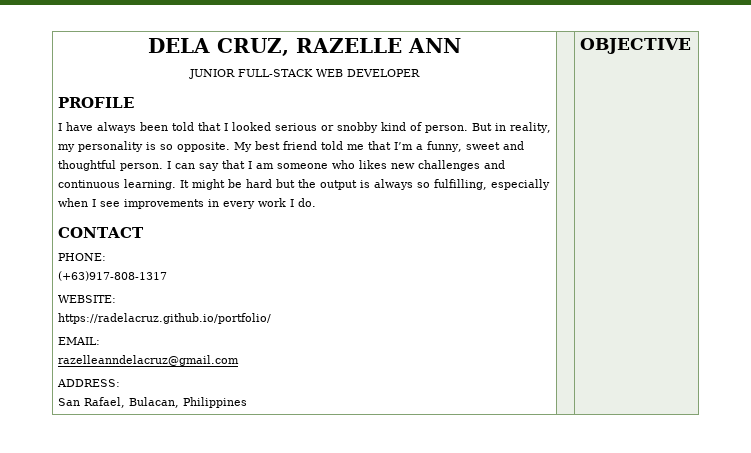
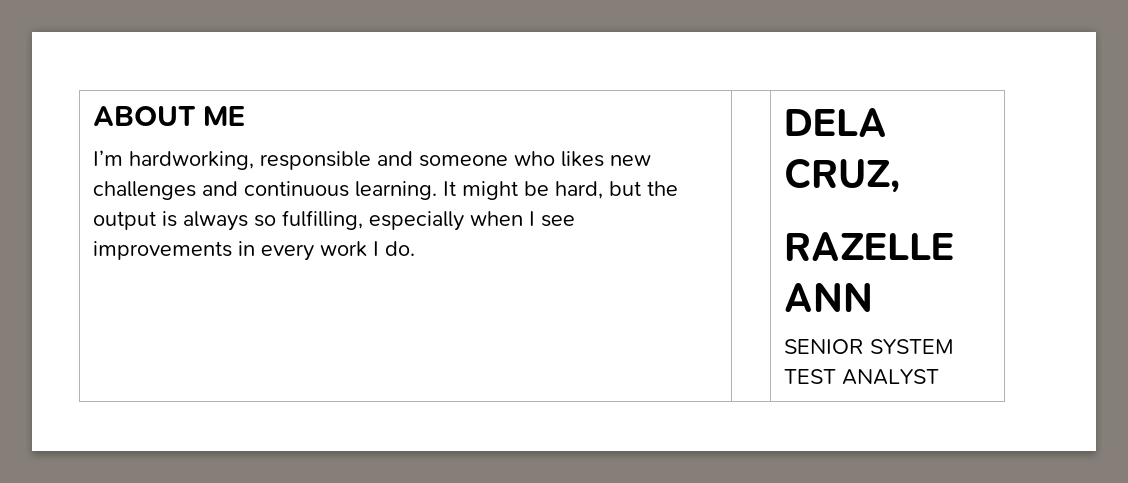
- DELA CRUZ, RAZELLE ANN
- JUNIOR FULL-STACK WEB DEVELOPER
- PROFILE
- I have always been told that I looked serious or snobby kind of person. But in reality, my personality is so opposite. My best friend told me that I’m a funny, sweet and thoughtful person. I can say that I am someone who likes new challenges and continuous learning.
+ ABOUT ME
+ I’m hardworking, responsible and someone who likes new challenges and continuous learning.
- It might be hard but the output is always so fulfilling, especially when I see improvements in every work I do.
+ It might be hard, but the output is always so fulfilling, especially when I see improvements in every work I do.
- CONTACT
- PHONE:
- (+63)917-808-1317
- WEBSITE:
- https://radelacruz.github.io/portfolio/
- EMAIL:
- razelleanndelacruz@gmail.com
- ADDRESS:
- San Rafael, Bulacan, Philippines | | OBJECTIVE
+ DELA CRUZ,
+ RAZELLE ANN
+ SENIOR SYSTEM TEST ANALYST

